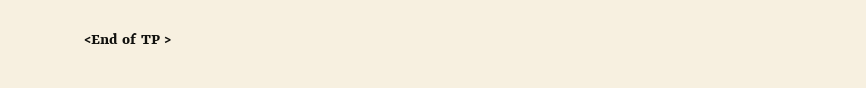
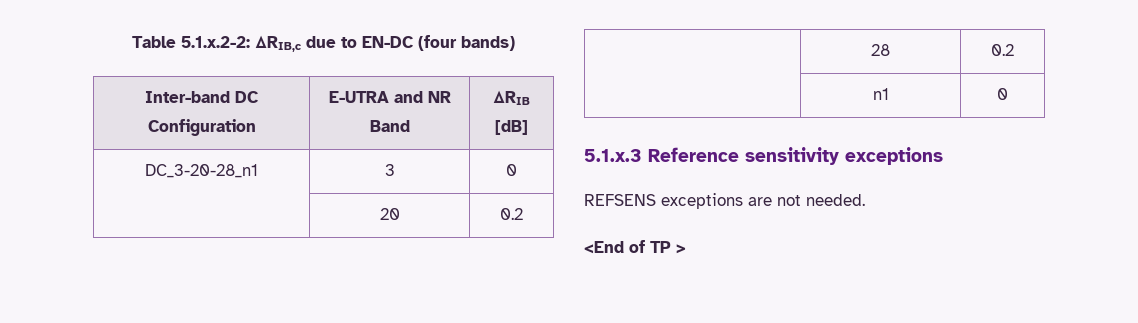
+ Table 5.1.x.2-2: ΔRIB,c due to EN-DC (four bands)
+ Inter-band DC Configuration | E-UTRA and NR Band | ΔRIB [dB]
+ DC_3-20-28_n1 | 3 | 0
+ | 20 | 0.2
+ | 28 | 0.2
+ | n1 | 0
+ 5.1.x.3 Reference sensitivity exceptions
+ REFSENS exceptions are not needed.

